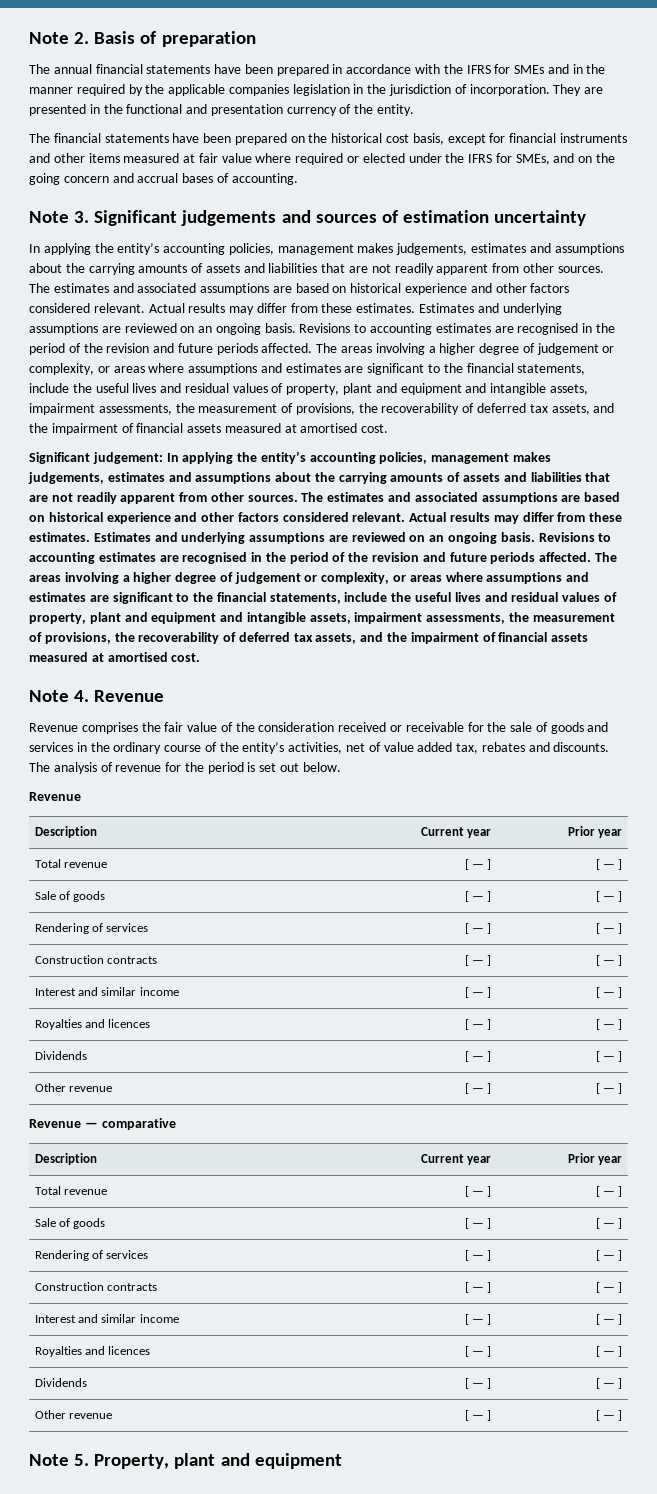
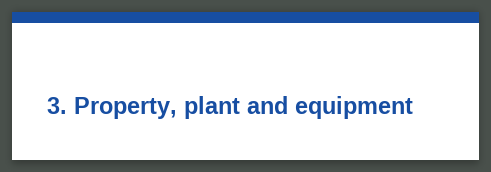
- Note 2. Basis of preparation
- The annual financial statements have been prepared in accordance with the IFRS for SMEs and in the manner required by the applicable companies legislation in the jurisdiction of incorporation. They are presented in the functional and presentation currency of the entity.
- The financial statements have been prepared on the historical cost basis, except for financial instruments and other items measured at fair value where required or elected under the IFRS for SMEs, and on the going concern and accrual bases of accounting.
- Note 3. Significant judgements and sources of estimation uncertainty
- In applying the entity’s accounting policies, management makes judgements, estimates and assumptions about the carrying amounts of assets and liabilities that are not readily apparent from other sources. The estimates and associated assumptions are based on historical experience and other factors considered relevant. Actual results may differ from these estimates. Estimates and underlying assumptions are reviewed on an ongoing basis. Revisions to accounting estimates are recognised in the period of the revision and future periods affected. The areas involving a higher degree of judgement or complexity, or areas where assumptions and estimates are significant to the financial statements, include the useful lives and residual values of property, plant and equipment and intangible assets, impairment assessments, the measurement of provisions, the recoverability of deferred tax assets, and the impairment of financial assets measured at amortised cost.
- Significant judgement: In applying the entity’s accounting policies, management makes judgements, estimates and assumptions about the carrying amounts of assets and liabilities that are not readily apparent from other sources. The estimates and associated assumptions are based on historical experience and other factors considered relevant. Actual results may differ from these estimates. Estimates and underlying assumptions are reviewed on an ongoing basis. Revisions to accounting estimates are recognised in the period of the revision and future periods affected. The areas involving a higher degree of judgement or complexity, or areas where assumptions and estimates are significant to the financial statements, include the useful lives and residual values of property, plant and equipment and intangible assets, impairment assessments, the measurement of provisions, the recoverability of deferred tax assets, and the impairment of financial assets measured at amortised cost.
- Note 4. Revenue
- Revenue comprises the fair value of the consideration received or receivable for the sale of goods and services in the ordinary course of the entity’s activities, net of value added tax, rebates and discounts. The analysis of revenue for the period is set out below.
- Revenue
- Description | Current year | Prior year
- Total revenue | [ — ] | [ — ]
- Sale of goods | [ — ] | [ — ]
- Rendering of services | [ — ] | [ — ]
- Construction contracts | [ — ] | [ — ]
- Interest and similar income | [ — ] | [ — ]
- Royalties and licences | [ — ] | [ — ]
- Dividends | [ — ] | [ — ]
- Other revenue | [ — ] | [ — ]
- Revenue — comparative
- Description | Current year | Prior year
- Total revenue | [ — ] | [ — ]
- Sale of goods | [ — ] | [ — ]
- Rendering of services | [ — ] | [ — ]
- Construction contracts | [ — ] | [ — ]
- Interest and similar income | [ — ] | [ — ]
- Royalties and licences | [ — ] | [ — ]
- Dividends | [ — ] | [ — ]
- Other revenue | [ — ] | [ — ]
- Note 5. Property, plant and equipment
+ 3. Property, plant and equipment

